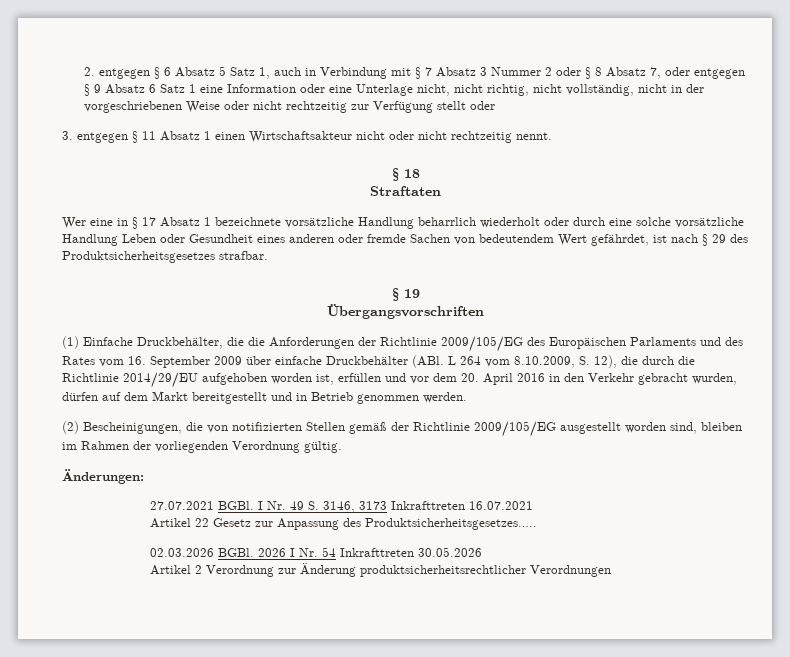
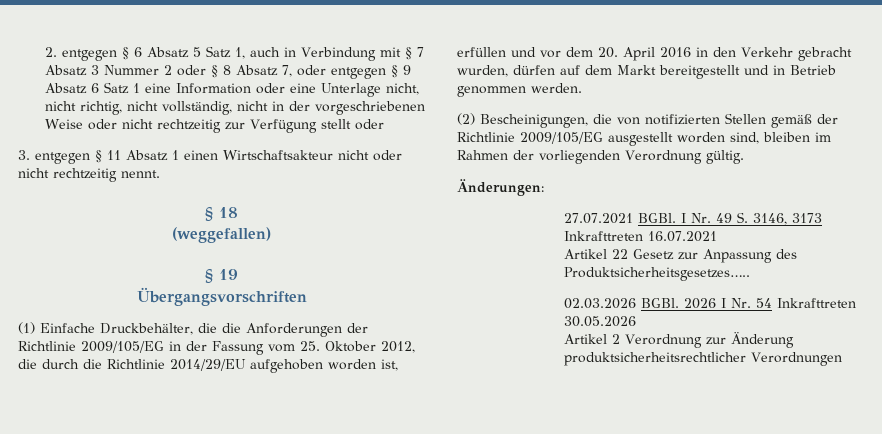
- Straftaten
- Wer eine in § 17 Absatz 1 bezeichnete vorsätzliche Handlung beharrlich wiederholt oder durch eine solche vorsätzliche Handlung Leben oder Gesundheit eines anderen oder fremde Sachen von bedeutendem Wert gefährdet, ist nach § 29 des Produktsicherheitsgesetzes strafbar.
+ (weggefallen)
- (1) Einfache Druckbehälter, die die Anforderungen der Richtlinie 2009/105/EG des Europäischen Parlaments und des Rates vom 16. September 2009 über einfache Druckbehälter (ABl. L 264 vom 8.10.2009, S. 12), die durch die Richtlinie 2014/29/EU aufgehoben worden ist, erfüllen und vor dem 20. April 2016 in den Verkehr gebracht wurden, dürfen auf dem Markt bereitgestellt und in Betrieb genommen werden.
+ (1) Einfache Druckbehälter, die die Anforderungen der Richtlinie 2009/105/EG in der Fassung vom 25. Oktober 2012, die durch die Richtlinie 2014/29/EU aufgehoben worden ist, erfüllen und vor dem 20. April 2016 in den Verkehr gebracht wurden, dürfen auf dem Markt bereitgestellt und in Betrieb genommen werden.

